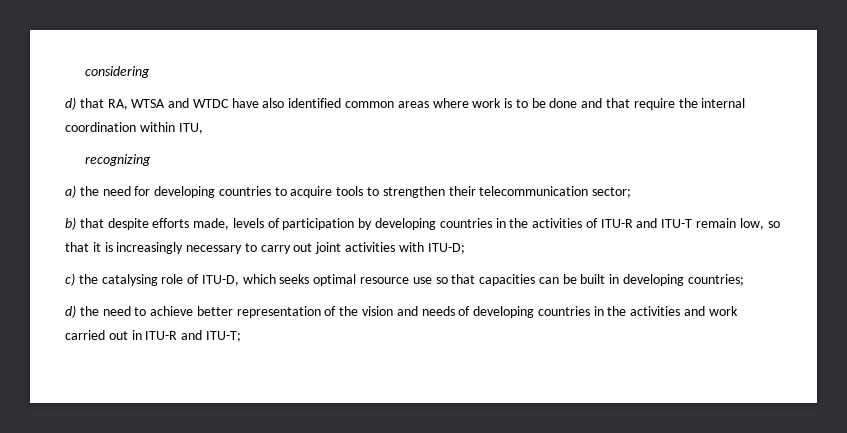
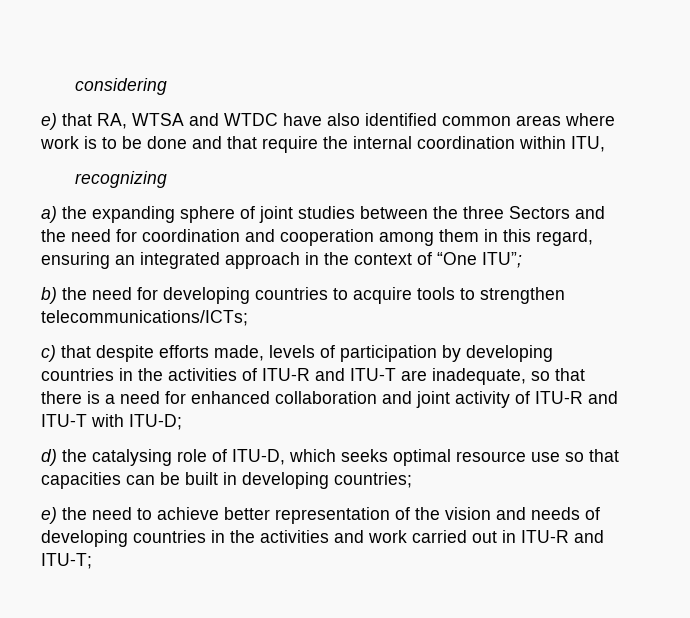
- d) that RA, WTSA and WTDC have also identified common areas where work is to be done and that require the internal coordination within ITU,
+ e) that RA, WTSA and WTDC have also identified common areas where work is to be done and that require the internal coordination within ITU,
- a) the need for developing countries to acquire tools to strengthen their telecommunication sector;
- b) that despite efforts made, levels of participation by developing countries in the activities of ITU-R and ITU-T remain low, so that it is increasingly necessary to carry out joint activities with ITU-D;
+ a) the expanding sphere of joint studies between the three Sectors and the need for coordination and cooperation among them in this regard, ensuring an integrated approach in the context of “One ITU”;
+ b) the need for developing countries to acquire tools to strengthen telecommunications/ICTs;
+ c) that despite efforts made, levels of participation by developing countries in the activities of ITU-R and ITU-T are inadequate, so that there is a need for enhanced collaboration and joint activity of ITU-R and ITU-T with ITU-D;
- c) the catalysing role of ITU-D, which seeks optimal resource use so that capacities can be built in developing countries;
+ d) the catalysing role of ITU-D, which seeks optimal resource use so that capacities can be built in developing countries;
- d) the need to achieve better representation of the vision and needs of developing countries in the activities and work carried out in ITU-R and ITU-T;
+ e) the need to achieve better representation of the vision and needs of developing countries in the activities and work carried out in ITU-R and ITU-T;

